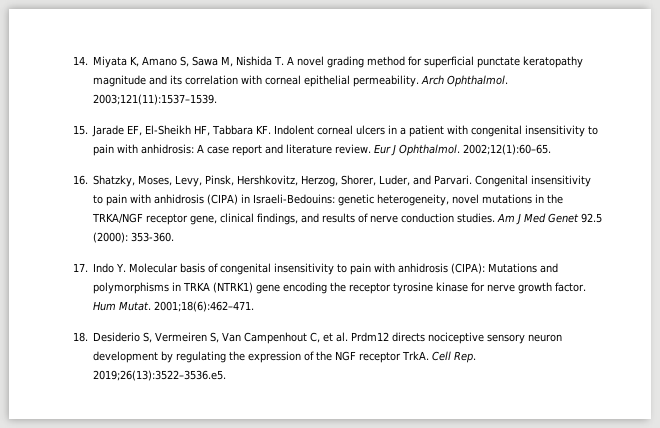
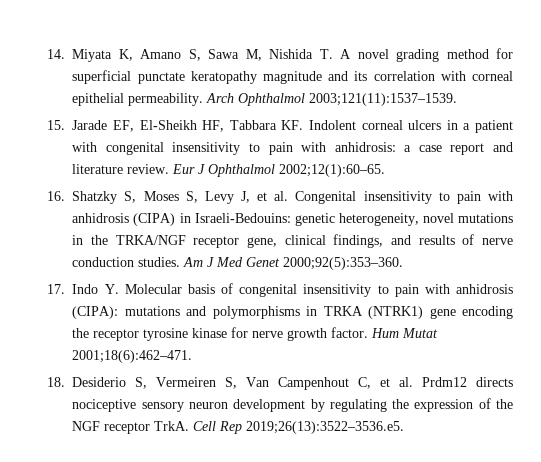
- Arch Ophthalmol. 2003;121(11):1537–1539.
+ Arch Ophthalmol 2003;121(11):1537–1539.
- 15. Jarade EF, El-Sheikh HF, Tabbara KF. Indolent corneal ulcers in a patient with congenital insensitivity to pain with anhidrosis: A case report and literature review.
+ 15. Jarade EF, El-Sheikh HF, Tabbara KF. Indolent corneal ulcers in a patient with congenital insensitivity to pain with anhidrosis: a case report and literature review.
- Eur J Ophthalmol. 2002;12(1):60–65.
+ Eur J Ophthalmol 2002;12(1):60–65.
- 16. Shatzky, Moses, Levy, Pinsk, Hershkovitz, Herzog, Shorer, Luder, and Parvari. Congenital insensitivity to pain with anhidrosis (CIPA) in Israeli-Bedouins: genetic heterogeneity, novel mutations in the TRKA/NGF receptor gene, clinical findings, and results of nerve conduction studies.
+ 16. Shatzky S, Moses S, Levy J, et al. Congenital insensitivity to pain with anhidrosis (CIPA) in Israeli-Bedouins: genetic heterogeneity, novel mutations in the TRKA/NGF receptor gene, clinical findings, and results of nerve conduction studies.
- Am J Med Genet 92.5 (2000): 353-360.
+ Am J Med Genet 2000;92(5):353–360.
- 17. Indo Y. Molecular basis of congenital insensitivity to pain with anhidrosis (CIPA): Mutations and polymorphisms in TRKA (NTRK1) gene encoding the receptor tyrosine kinase for nerve growth factor.
+ 17. Indo Y. Molecular basis of congenital insensitivity to pain with anhidrosis (CIPA): mutations and polymorphisms in TRKA (NTRK1) gene encoding the receptor tyrosine kinase for nerve growth factor.
- Hum Mutat. 2001;18(6):462–471.
+ Hum Mutat 2001;18(6):462–471.
- Cell Rep. 2019;26(13):3522–3536.e5.
+ Cell Rep 2019;26(13):3522–3536.e5.

